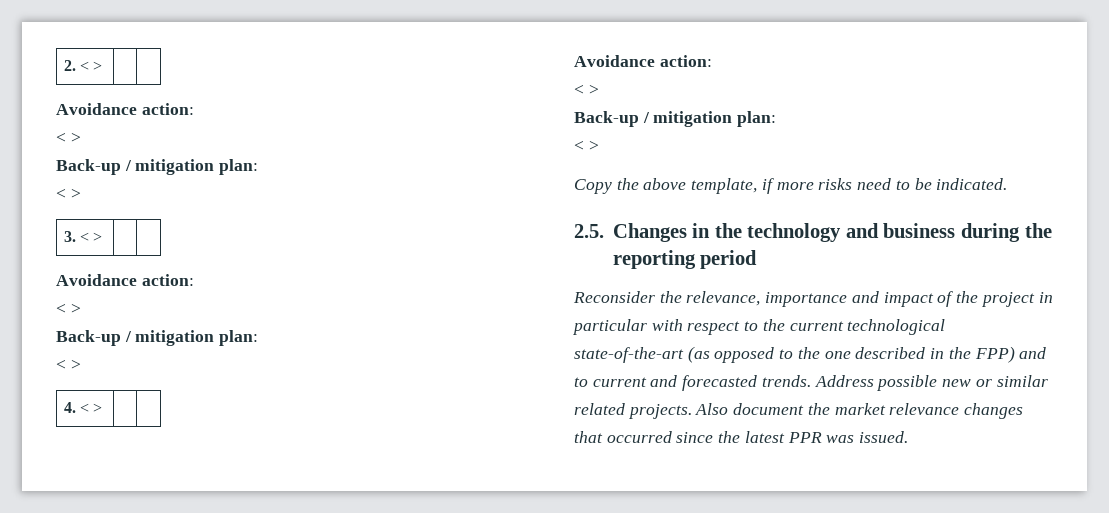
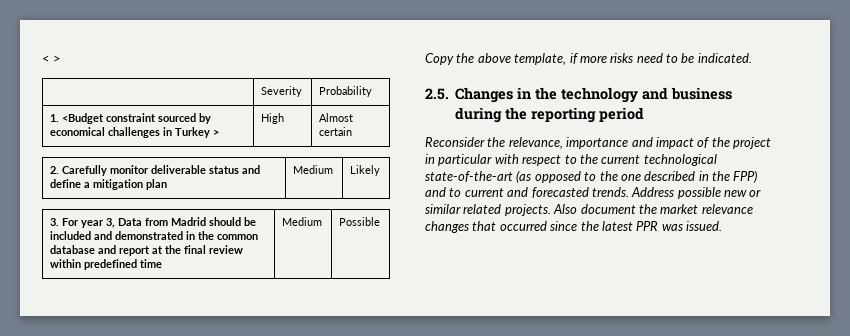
- 2. < > | |
- Avoidance action:
  < >
- Back-up / mitigation plan:
- < >
- 3. < > | |
- Avoidance action:
- < >
- Back-up / mitigation plan:
- < >
- 4. < > | |
- Avoidance action:
- < >
- Back-up / mitigation plan:
- < >
+ | Severity | Probability
+ 1. <Budget constraint sourced by economical challenges in Turkey > | High | Almost certain
+ 2. Carefully monitor deliverable status and define a mitigation plan | Medium | Likely
+ 3. For year 3, Data from Madrid should be included and demonstrated in the common database and report at the final review within predefined time | Medium | Possible

